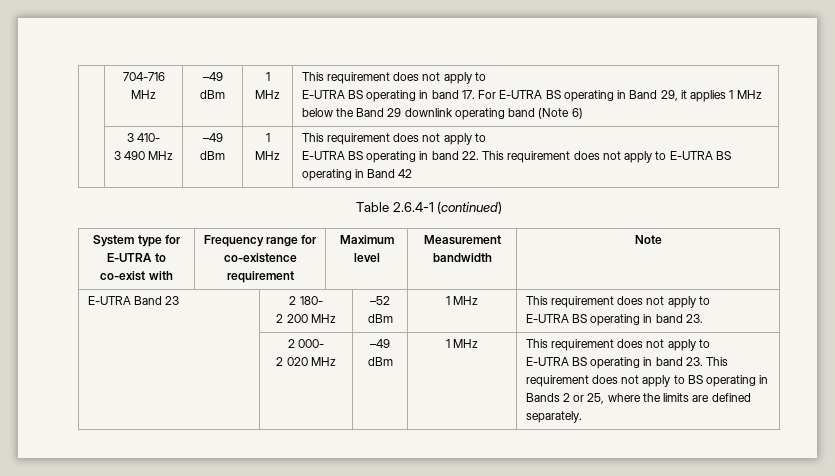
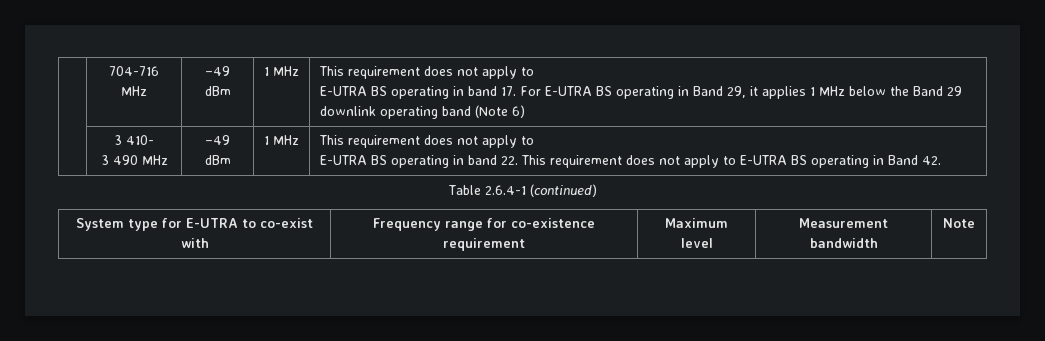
  | 3 410-
  3 490 MHz | –49 dBm | 1 MHz | This requirement does not apply to
- E-UTRA BS operating in band 22. This requirement does not apply to E-UTRA BS operating in Band 42
+ E-UTRA BS operating in band 22. This requirement does not apply to E-UTRA BS operating in Band 42.
- E-UTRA Band 23 | 2 180-
- 2 200 MHz | –52 dBm | 1 MHz | This requirement does not apply to
- E-UTRA BS operating in band 23.
- | 2 000-
- 2 020 MHz | –49 dBm | 1 MHz | This requirement does not apply to
- E-UTRA BS operating in band 23. This requirement does not apply to BS operating in Bands 2 or 25, where the limits are defined separately.

